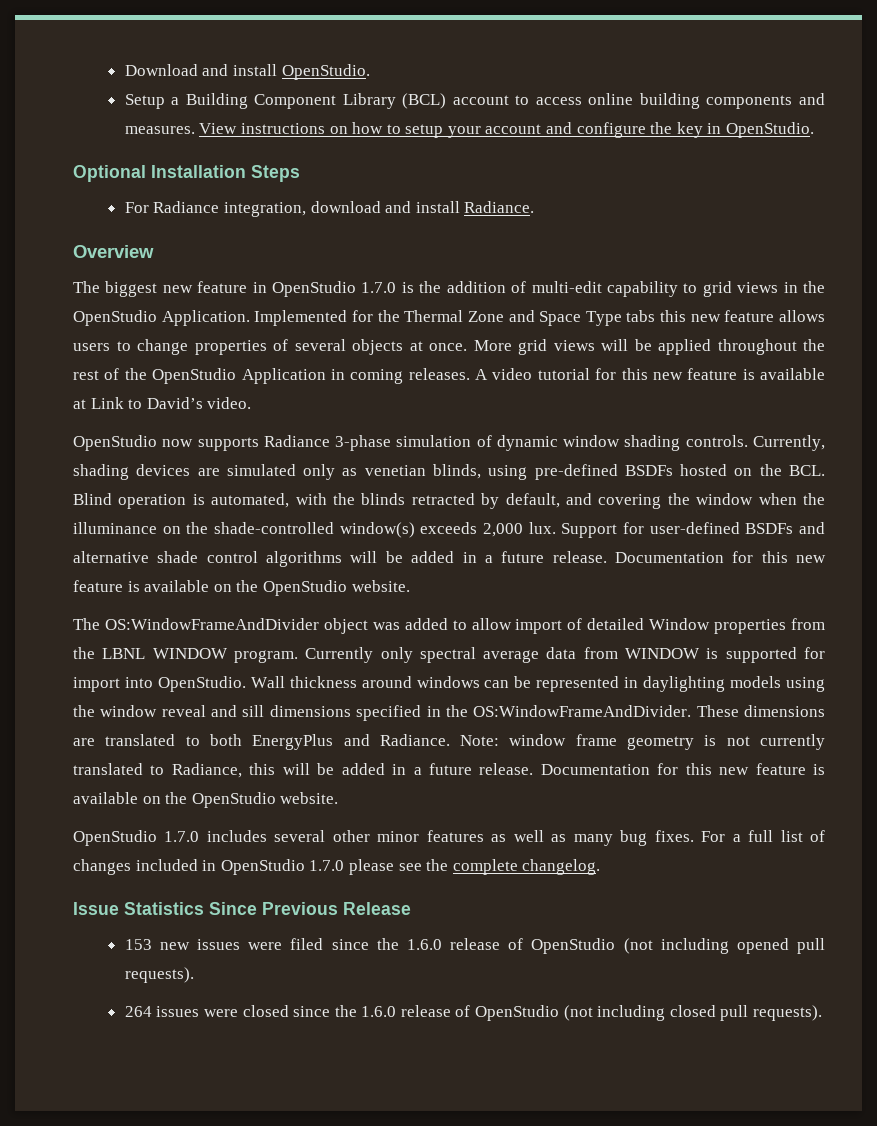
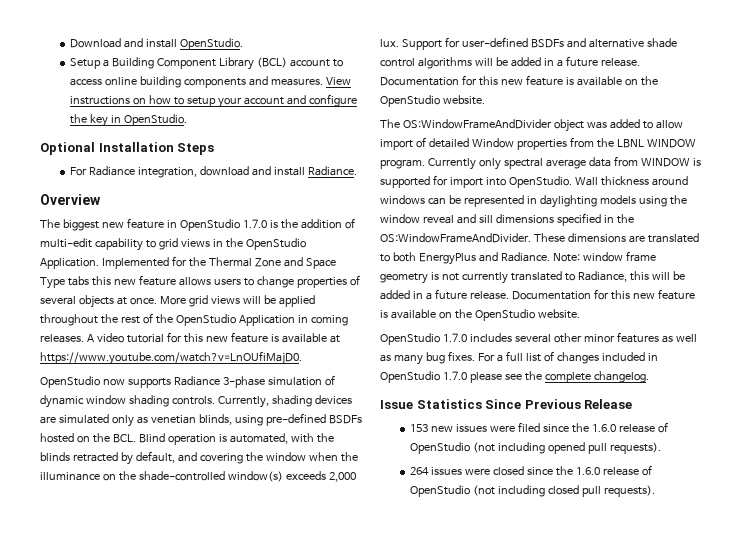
- A video tutorial for this new feature is available at Link to David’s video.
+ A video tutorial for this new feature is available at https://www.youtube.com/watch?v=LnOUfiMajD0.

